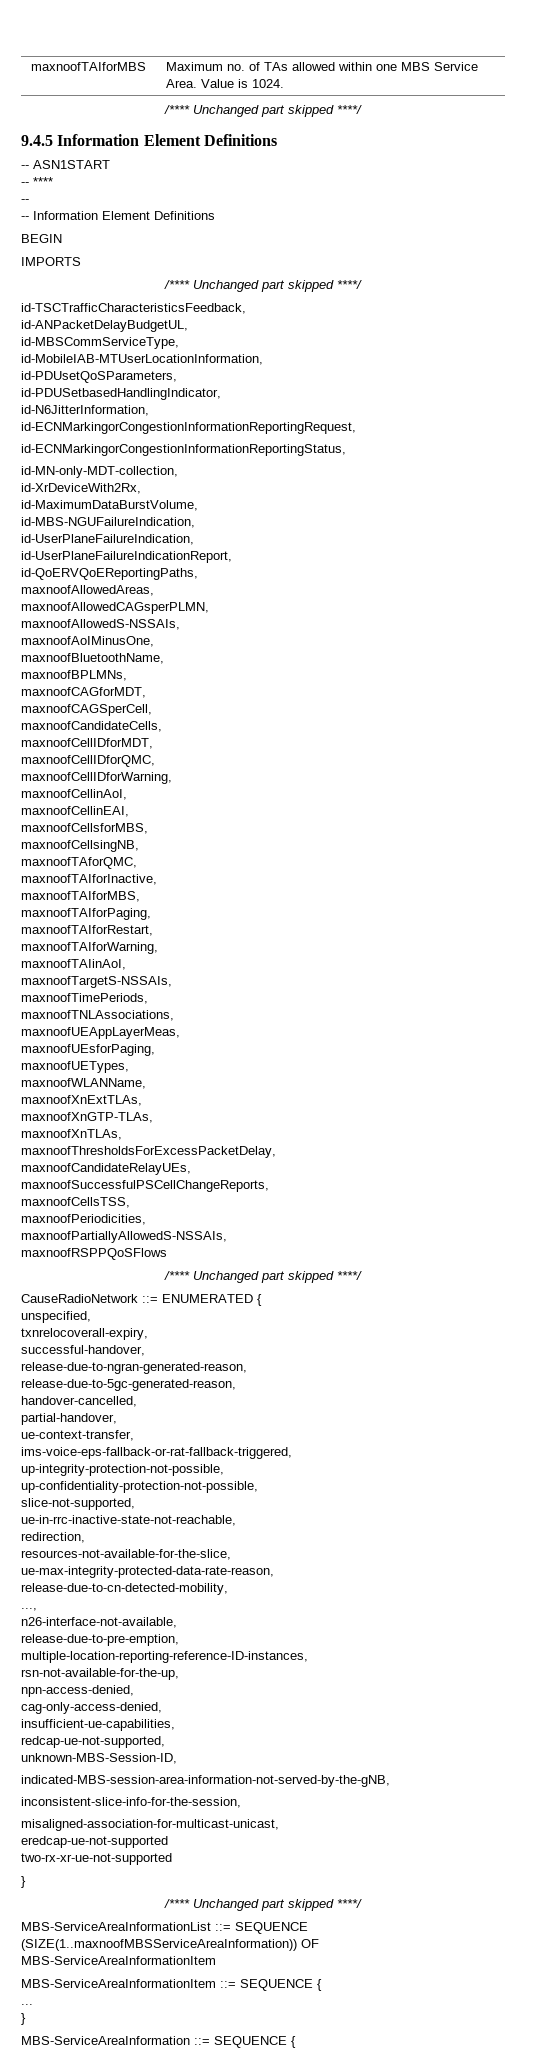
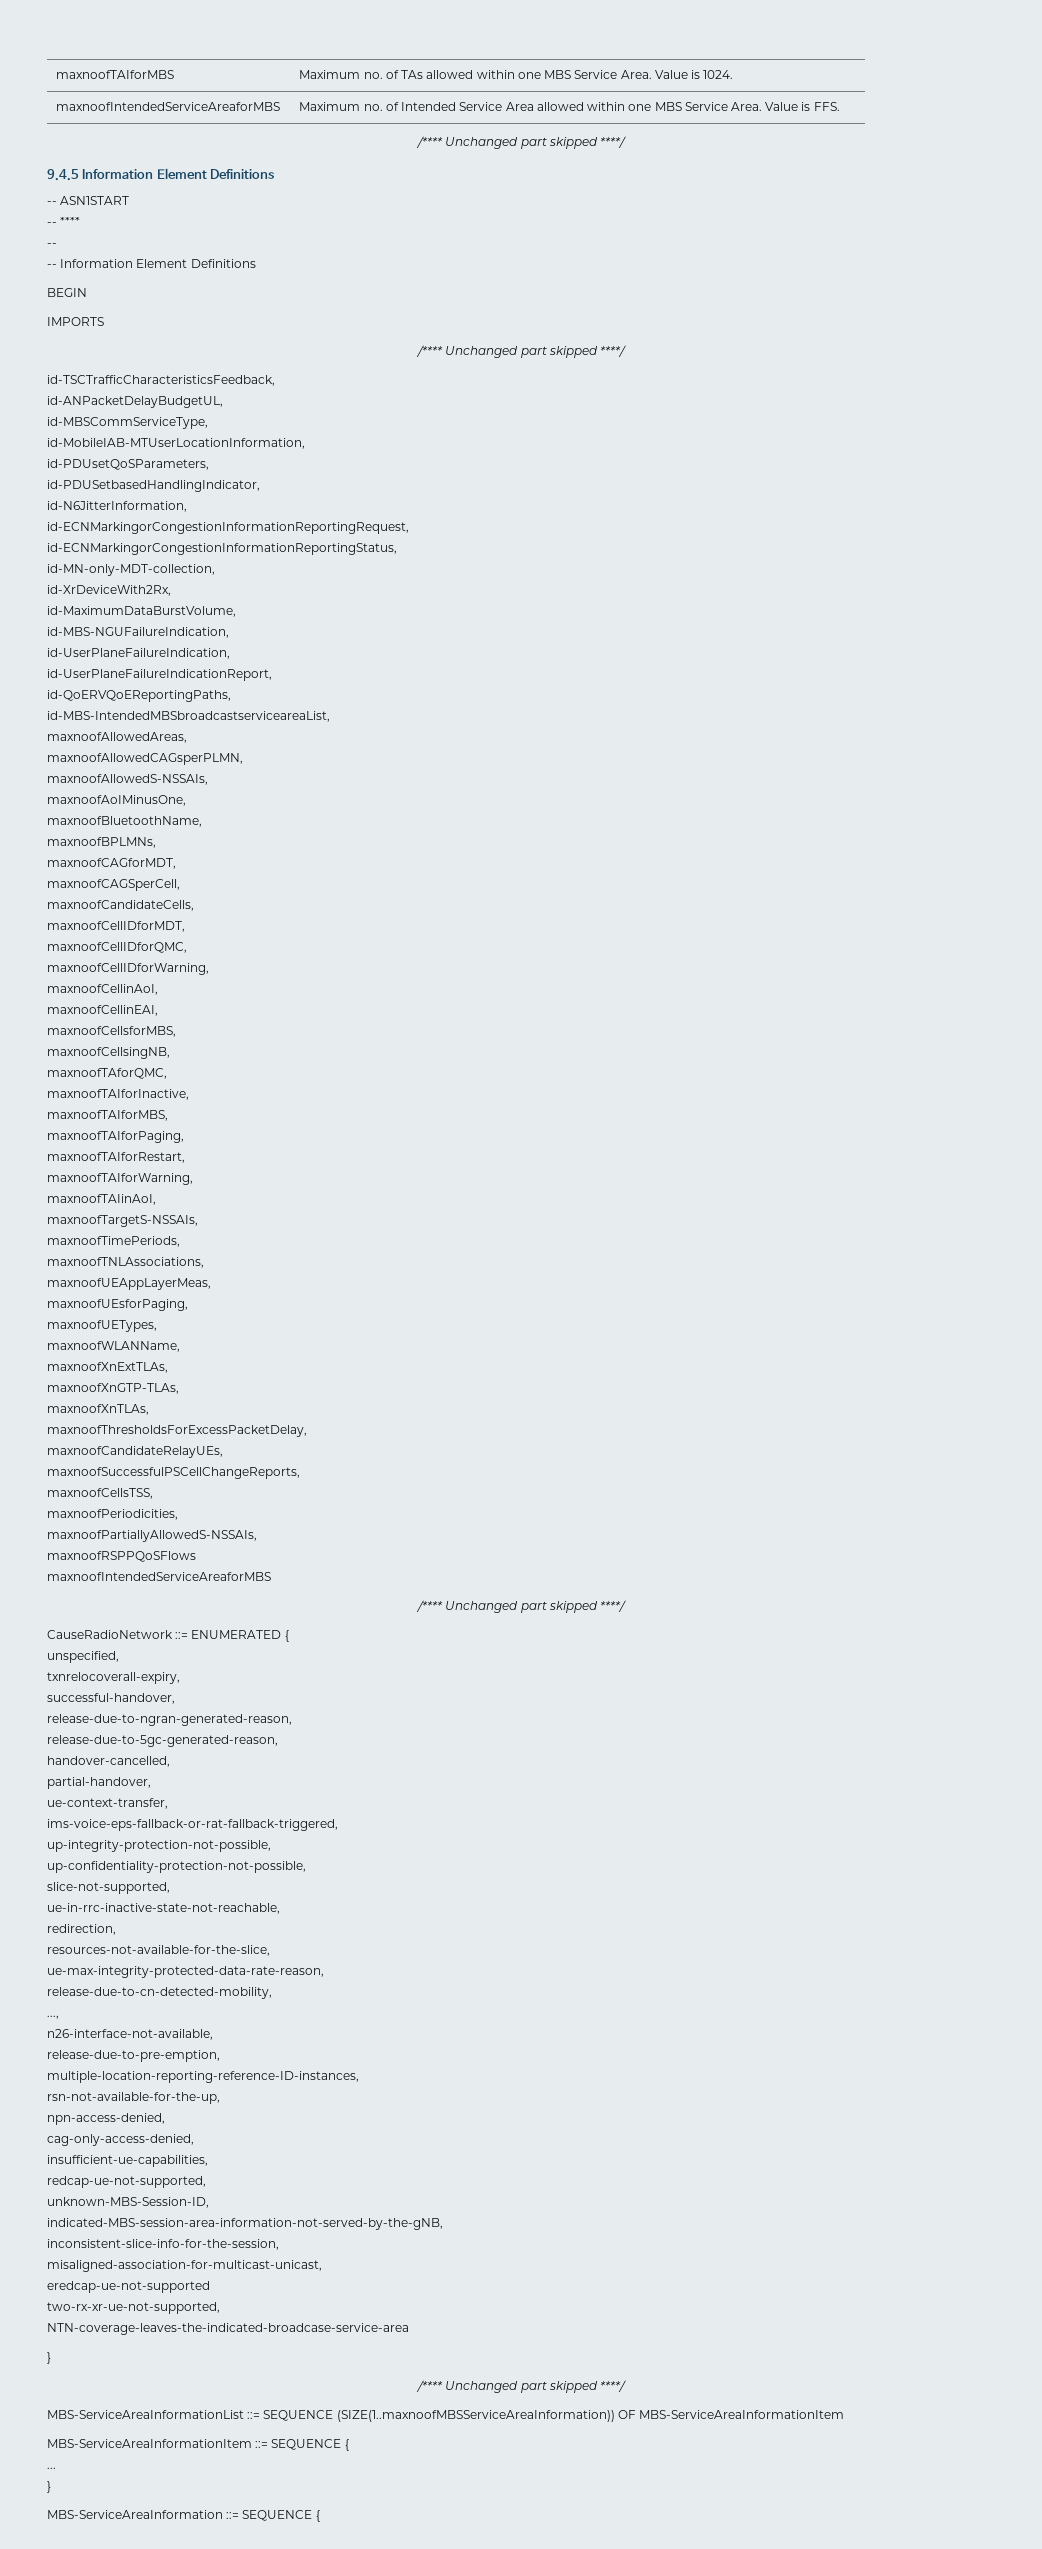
+ maxnoofIntendedServiceAreaforMBS | Maximum no. of Intended Service Area allowed within one MBS Service Area. Value is FFS.
+ id-MBS-IntendedMBSbroadcastserviceareaList,
  maxnoofRSPPQoSFlows
+ maxnoofIntendedServiceAreaforMBS
- two-rx-xr-ue-not-supported
+ two-rx-xr-ue-not-supported,
+ NTN-coverage-leaves-the-indicated-broadcase-service-area

